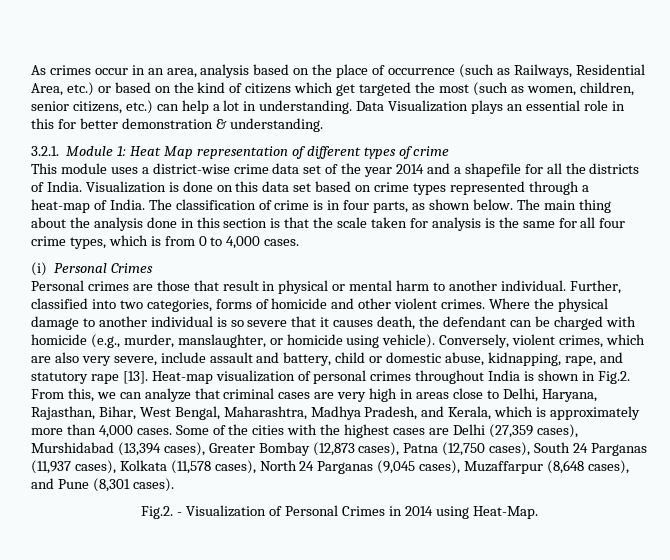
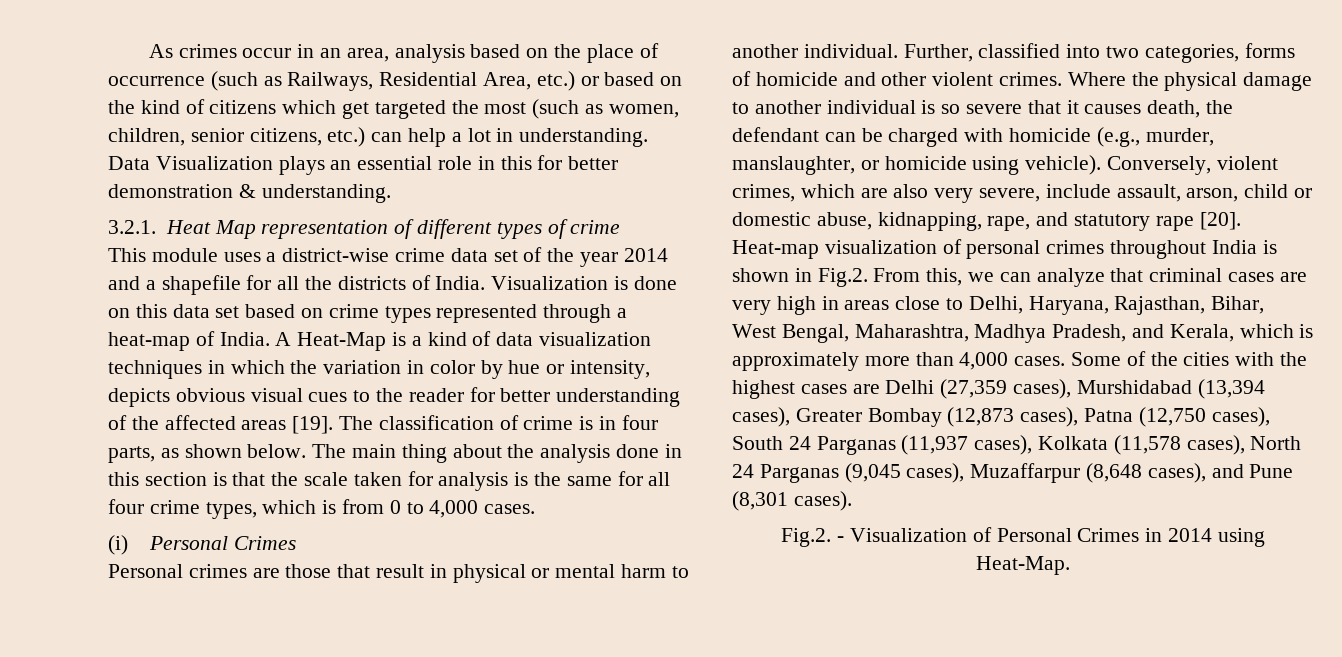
- 3.2.1. Module 1: Heat Map representation of different types of crime
+ 3.2.1. Heat Map representation of different types of crime
+ A Heat-Map is a kind of data visualization techniques in which the variation in color by hue or intensity, depicts obvious visual cues to the reader for better understanding of the affected areas [19].
- Conversely, violent crimes, which are also very severe, include assault and battery, child or domestic abuse, kidnapping, rape, and statutory rape [13].
+ Conversely, violent crimes, which are also very severe, include assault, arson, child or domestic abuse, kidnapping, rape, and statutory rape [20].

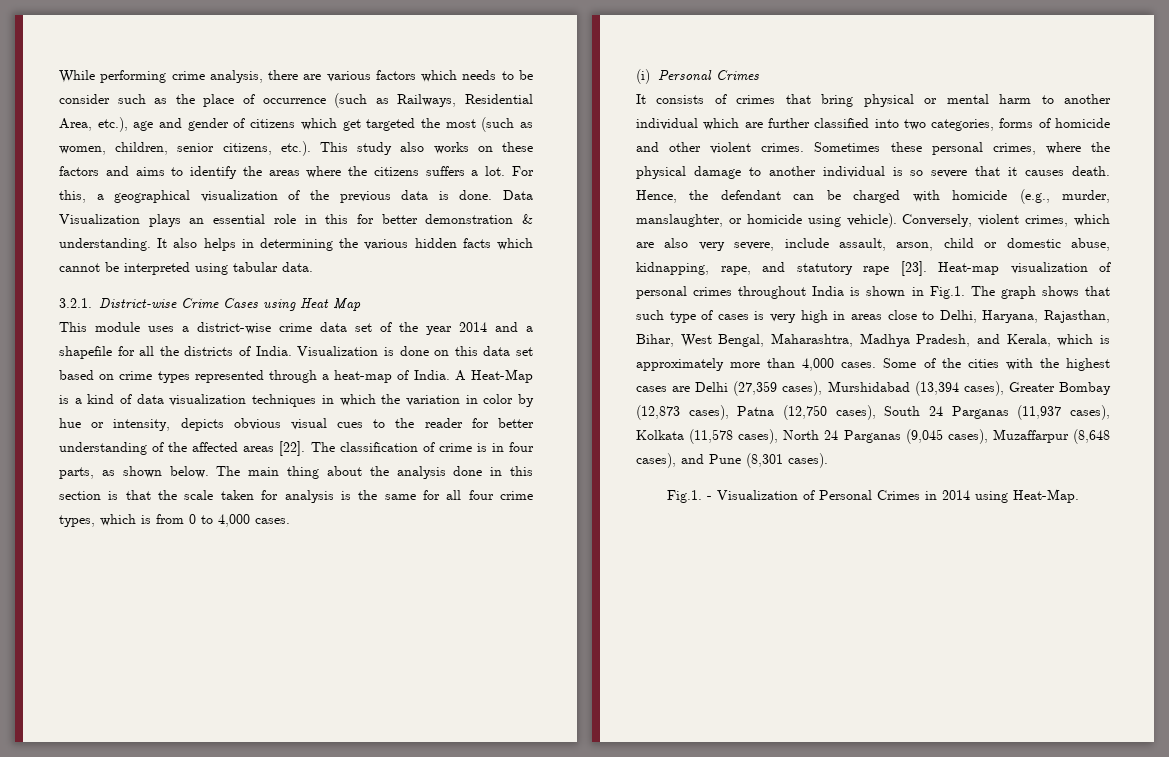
- As crimes occur in an area, analysis based on the place of occurrence (such as Railways, Residential Area, etc.) or based on the kind of citizens which get targeted the most (such as women, children, senior citizens, etc.) can help a lot in understanding.
+ While performing crime analysis, there are various factors which needs to be consider such as the place of occurrence (such as Railways, Residential Area, etc.), age and gender of citizens which get targeted the most (such as women, children, senior citizens, etc.). This study also works on these factors and aims to identify the areas where the citizens suffers a lot. For this, a geographical visualization of the previous data is done.
- Data Visualization plays an essential role in this for better demonstration & understanding.
- 3.2.1. Heat Map representation of different types of crime
+ Data Visualization plays an essential role in this for better demonstration & understanding. It also helps in determining the various hidden facts which cannot be interpreted using tabular data.
+ 3.2.1. District-wise Crime Cases using Heat Map
- A Heat-Map is a kind of data visualization techniques in which the variation in color by hue or intensity, depicts obvious visual cues to the reader for better understanding of the affected areas [19].
+ A Heat-Map is a kind of data visualization techniques in which the variation in color by hue or intensity, depicts obvious visual cues to the reader for better understanding of the affected areas [22].
- Personal crimes are those that result in physical or mental harm to another individual. Further, classified into two categories, forms of homicide and other violent crimes.
+ It consists of crimes that bring physical or mental harm to another individual which are further classified into two categories, forms of homicide and other violent crimes.
- Where the physical damage to another individual is so severe that it causes death, the defendant can be charged with homicide (e.g., murder, manslaughter, or homicide using vehicle).
+ Sometimes these personal crimes, where the physical damage to another individual is so severe that it causes death. Hence, the defendant can be charged with homicide (e.g., murder, manslaughter, or homicide using vehicle).
- Conversely, violent crimes, which are also very severe, include assault, arson, child or domestic abuse, kidnapping, rape, and statutory rape [20].
+ Conversely, violent crimes, which are also very severe, include assault, arson, child or domestic abuse, kidnapping, rape, and statutory rape [23].
- Heat-map visualization of personal crimes throughout India is shown in Fig.2. From this, we can analyze that criminal cases are very high in areas close to Delhi, Haryana, Rajasthan, Bihar, West Bengal, Maharashtra, Madhya Pradesh, and Kerala, which is approximately more than 4,000 cases.
+ Heat-map visualization of personal crimes throughout India is shown in Fig.1. The graph shows that such type of cases is very high in areas close to Delhi, Haryana, Rajasthan, Bihar, West Bengal, Maharashtra, Madhya Pradesh, and Kerala, which is approximately more than 4,000 cases.
- Fig.2. - Visualization of Personal Crimes in 2014 using Heat-Map.
+ Fig.1. - Visualization of Personal Crimes in 2014 using Heat-Map.

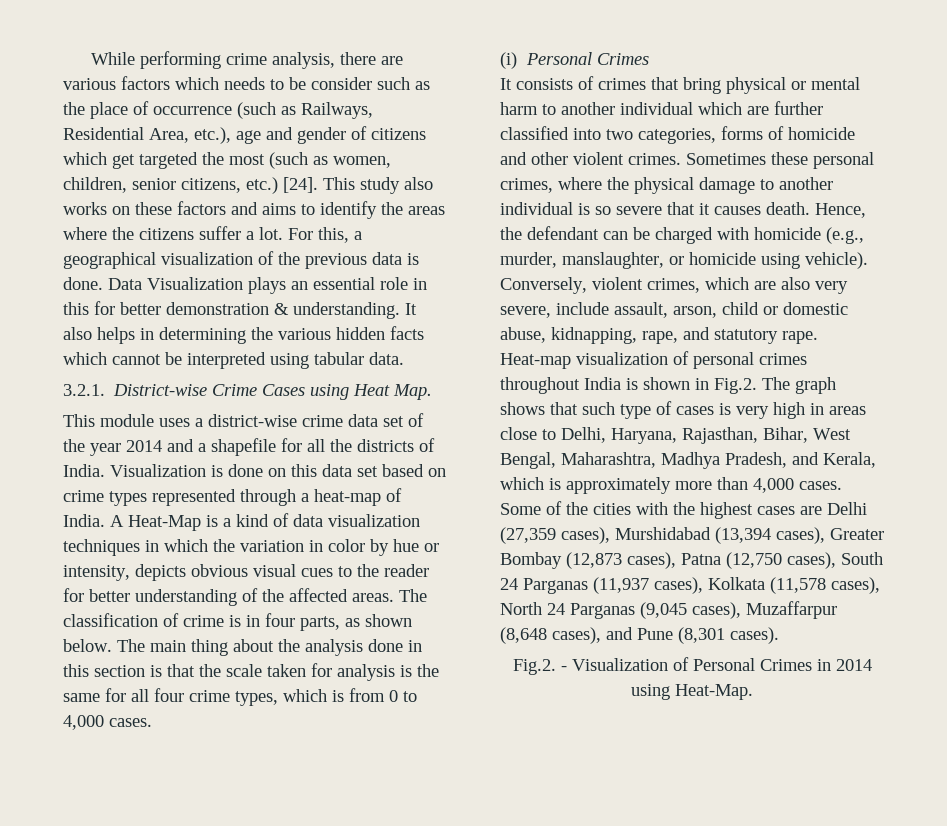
- While performing crime analysis, there are various factors which needs to be consider such as the place of occurrence (such as Railways, Residential Area, etc.), age and gender of citizens which get targeted the most (such as women, children, senior citizens, etc.). This study also works on these factors and aims to identify the areas where the citizens suffers a lot.
+ While performing crime analysis, there are various factors which needs to be consider such as the place of occurrence (such as Railways, Residential Area, etc.), age and gender of citizens which get targeted the most (such as women, children, senior citizens, etc.) [24]. This study also works on these factors and aims to identify the areas where the citizens suffer a lot.
- 3.2.1. District-wise Crime Cases using Heat Map
+ 3.2.1. District-wise Crime Cases using Heat Map.
- A Heat-Map is a kind of data visualization techniques in which the variation in color by hue or intensity, depicts obvious visual cues to the reader for better understanding of the affected areas [22].
+ A Heat-Map is a kind of data visualization techniques in which the variation in color by hue or intensity, depicts obvious visual cues to the reader for better understanding of the affected areas.
- Conversely, violent crimes, which are also very severe, include assault, arson, child or domestic abuse, kidnapping, rape, and statutory rape [23].
+ Conversely, violent crimes, which are also very severe, include assault, arson, child or domestic abuse, kidnapping, rape, and statutory rape.
- Heat-map visualization of personal crimes throughout India is shown in Fig.1. The graph shows that such type of cases is very high in areas close to Delhi, Haryana, Rajasthan, Bihar, West Bengal, Maharashtra, Madhya Pradesh, and Kerala, which is approximately more than 4,000 cases.
+ Heat-map visualization of personal crimes throughout India is shown in Fig.2. The graph shows that such type of cases is very high in areas close to Delhi, Haryana, Rajasthan, Bihar, West Bengal, Maharashtra, Madhya Pradesh, and Kerala, which is approximately more than 4,000 cases.
- Fig.1. - Visualization of Personal Crimes in 2014 using Heat-Map.
+ Fig.2. - Visualization of Personal Crimes in 2014 using Heat-Map.

